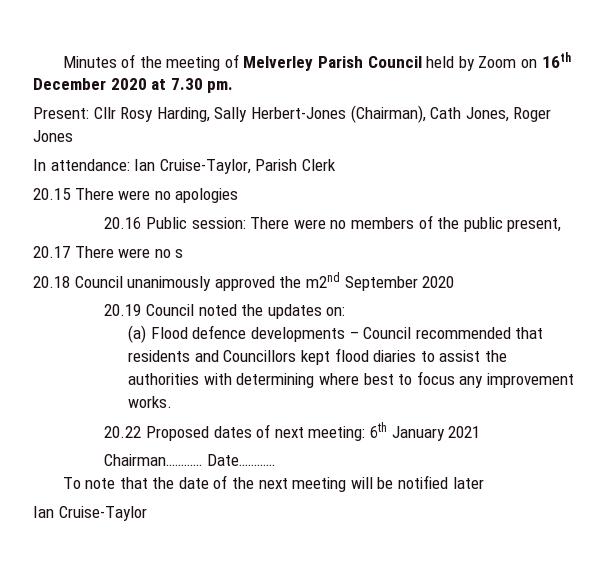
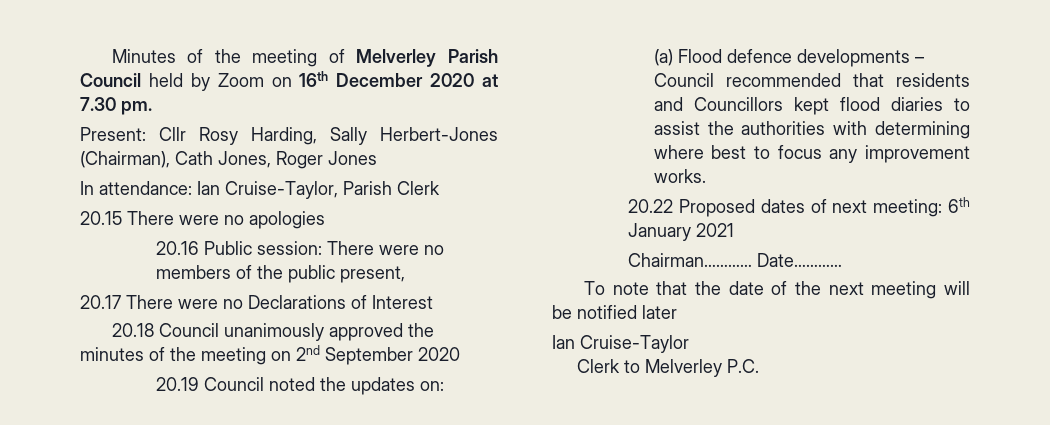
- 20.17 There were no s
+ 20.17 There were no Declarations of Interest
- 20.18 Council unanimously approved the m2nd September 2020
+ 20.18 Council unanimously approved the minutes of the meeting on 2nd September 2020
+ Clerk to Melverley P.C.

